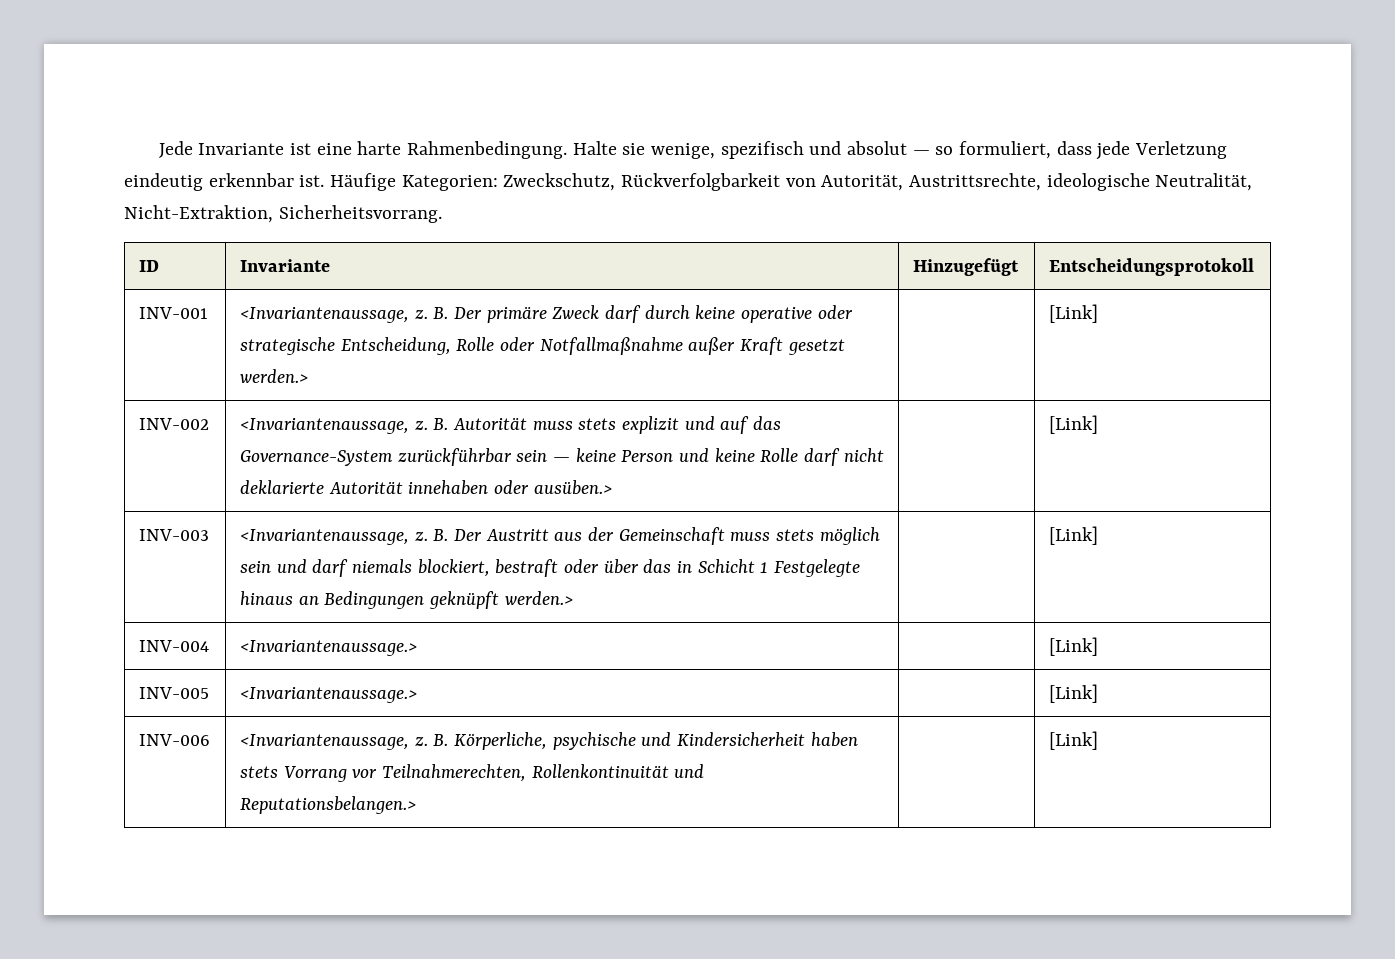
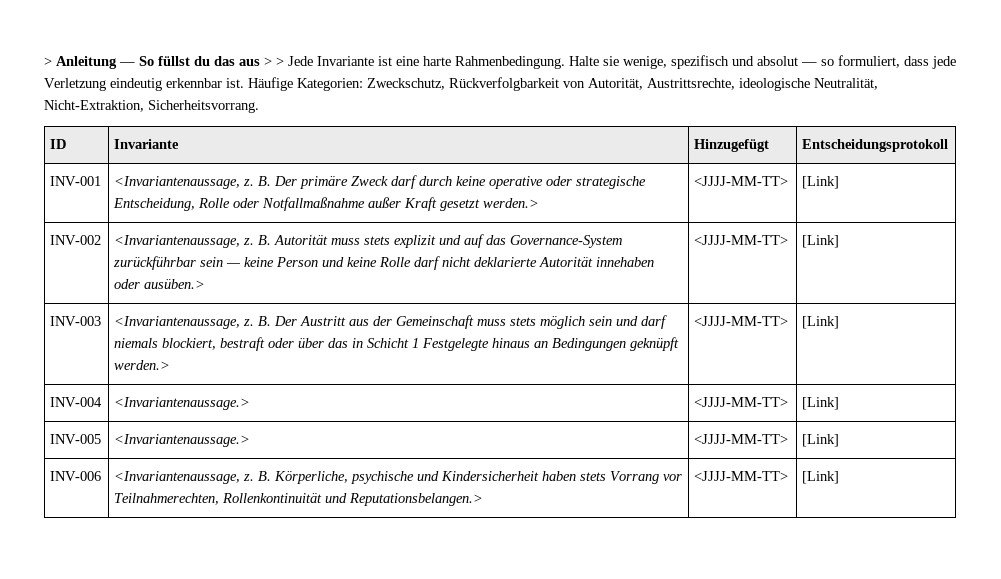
- Jede Invariante ist eine harte Rahmenbedingung.
+ > Anleitung — So füllst du das aus > > Jede Invariante ist eine harte Rahmenbedingung.
- INV-001 | <Invariantenaussage, z. B. Der primäre Zweck darf durch keine operative oder strategische Entscheidung, Rolle oder Notfallmaßnahme außer Kraft gesetzt werden.> | | [Link]
+ INV-001 | <Invariantenaussage, z. B. Der primäre Zweck darf durch keine operative oder strategische Entscheidung, Rolle oder Notfallmaßnahme außer Kraft gesetzt werden.> | <JJJJ-MM-TT> | [Link]
- INV-002 | <Invariantenaussage, z. B. Autorität muss stets explizit und auf das Governance-System zurückführbar sein — keine Person und keine Rolle darf nicht deklarierte Autorität innehaben oder ausüben.> | | [Link]
+ INV-002 | <Invariantenaussage, z. B. Autorität muss stets explizit und auf das Governance-System zurückführbar sein — keine Person und keine Rolle darf nicht deklarierte Autorität innehaben oder ausüben.> | <JJJJ-MM-TT> | [Link]
- INV-003 | <Invariantenaussage, z. B. Der Austritt aus der Gemeinschaft muss stets möglich sein und darf niemals blockiert, bestraft oder über das in Schicht 1 Festgelegte hinaus an Bedingungen geknüpft werden.> | | [Link]
+ INV-003 | <Invariantenaussage, z. B. Der Austritt aus der Gemeinschaft muss stets möglich sein und darf niemals blockiert, bestraft oder über das in Schicht 1 Festgelegte hinaus an Bedingungen geknüpft werden.> | <JJJJ-MM-TT> | [Link]
- INV-004 | <Invariantenaussage.> | | [Link]
+ INV-004 | <Invariantenaussage.> | <JJJJ-MM-TT> | [Link]
- INV-005 | <Invariantenaussage.> | | [Link]
+ INV-005 | <Invariantenaussage.> | <JJJJ-MM-TT> | [Link]
- INV-006 | <Invariantenaussage, z. B. Körperliche, psychische und Kindersicherheit haben stets Vorrang vor Teilnahmerechten, Rollenkontinuität und Reputationsbelangen.> | | [Link]
+ INV-006 | <Invariantenaussage, z. B. Körperliche, psychische und Kindersicherheit haben stets Vorrang vor Teilnahmerechten, Rollenkontinuität und Reputationsbelangen.> | <JJJJ-MM-TT> | [Link]

